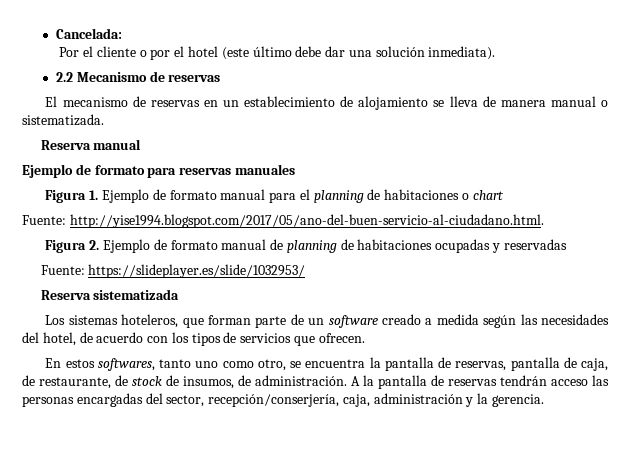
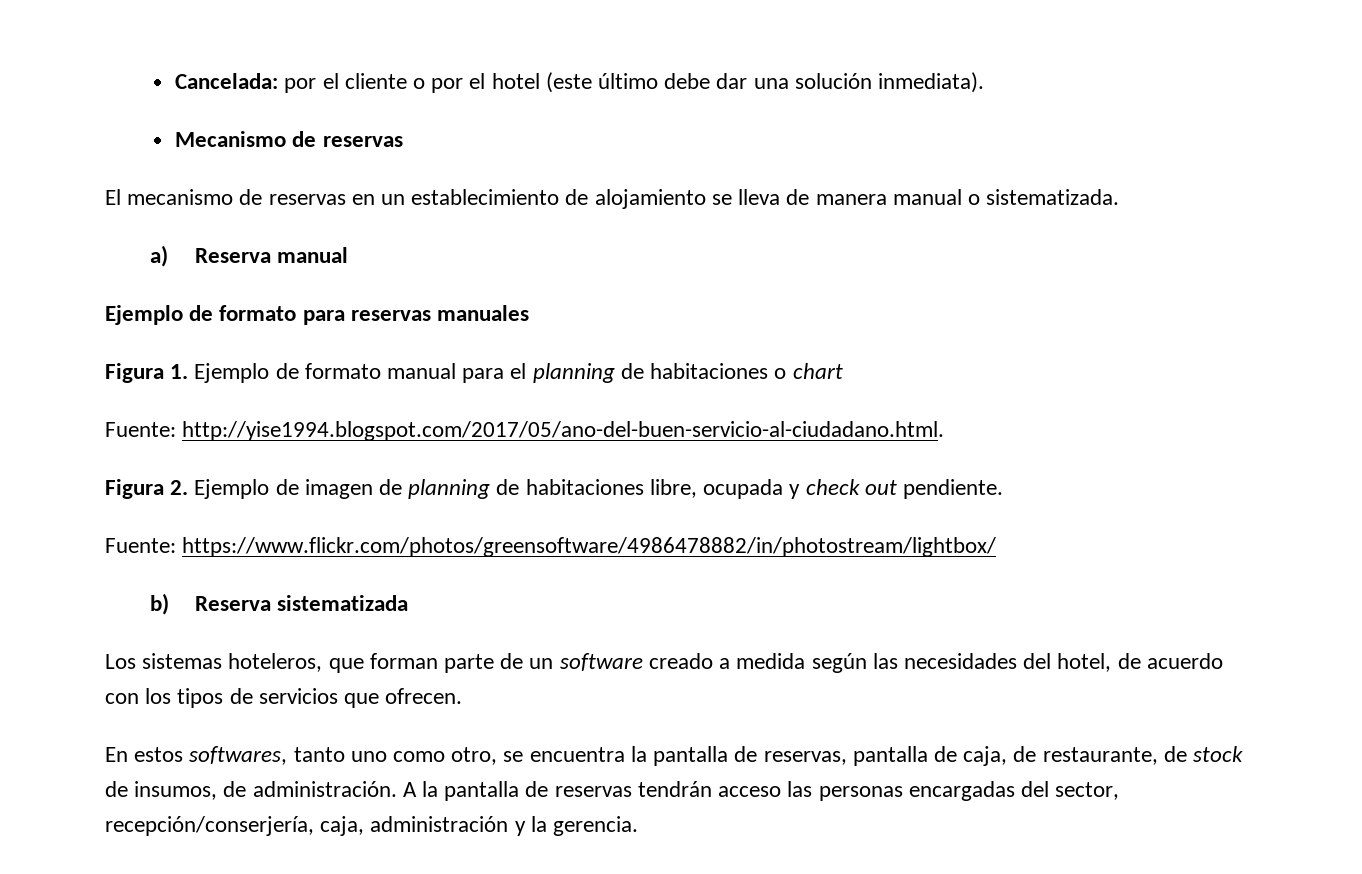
- Cancelada:
- Por el cliente o por el hotel (este último debe dar una solución inmediata).
+ Cancelada: por el cliente o por el hotel (este último debe dar una solución inmediata).
- 2.2 Mecanismo de reservas
+ Mecanismo de reservas
- Reserva manual
+ a) Reserva manual
- Figura 2. Ejemplo de formato manual de planning de habitaciones ocupadas y reservadas
- Fuente: https://slideplayer.es/slide/1032953/
- Reserva sistematizada
+ Figura 2. Ejemplo de imagen de planning de habitaciones libre, ocupada y check out pendiente.
+ Fuente: https://www.flickr.com/photos/greensoftware/4986478882/in/photostream/lightbox/
+ b) Reserva sistematizada

